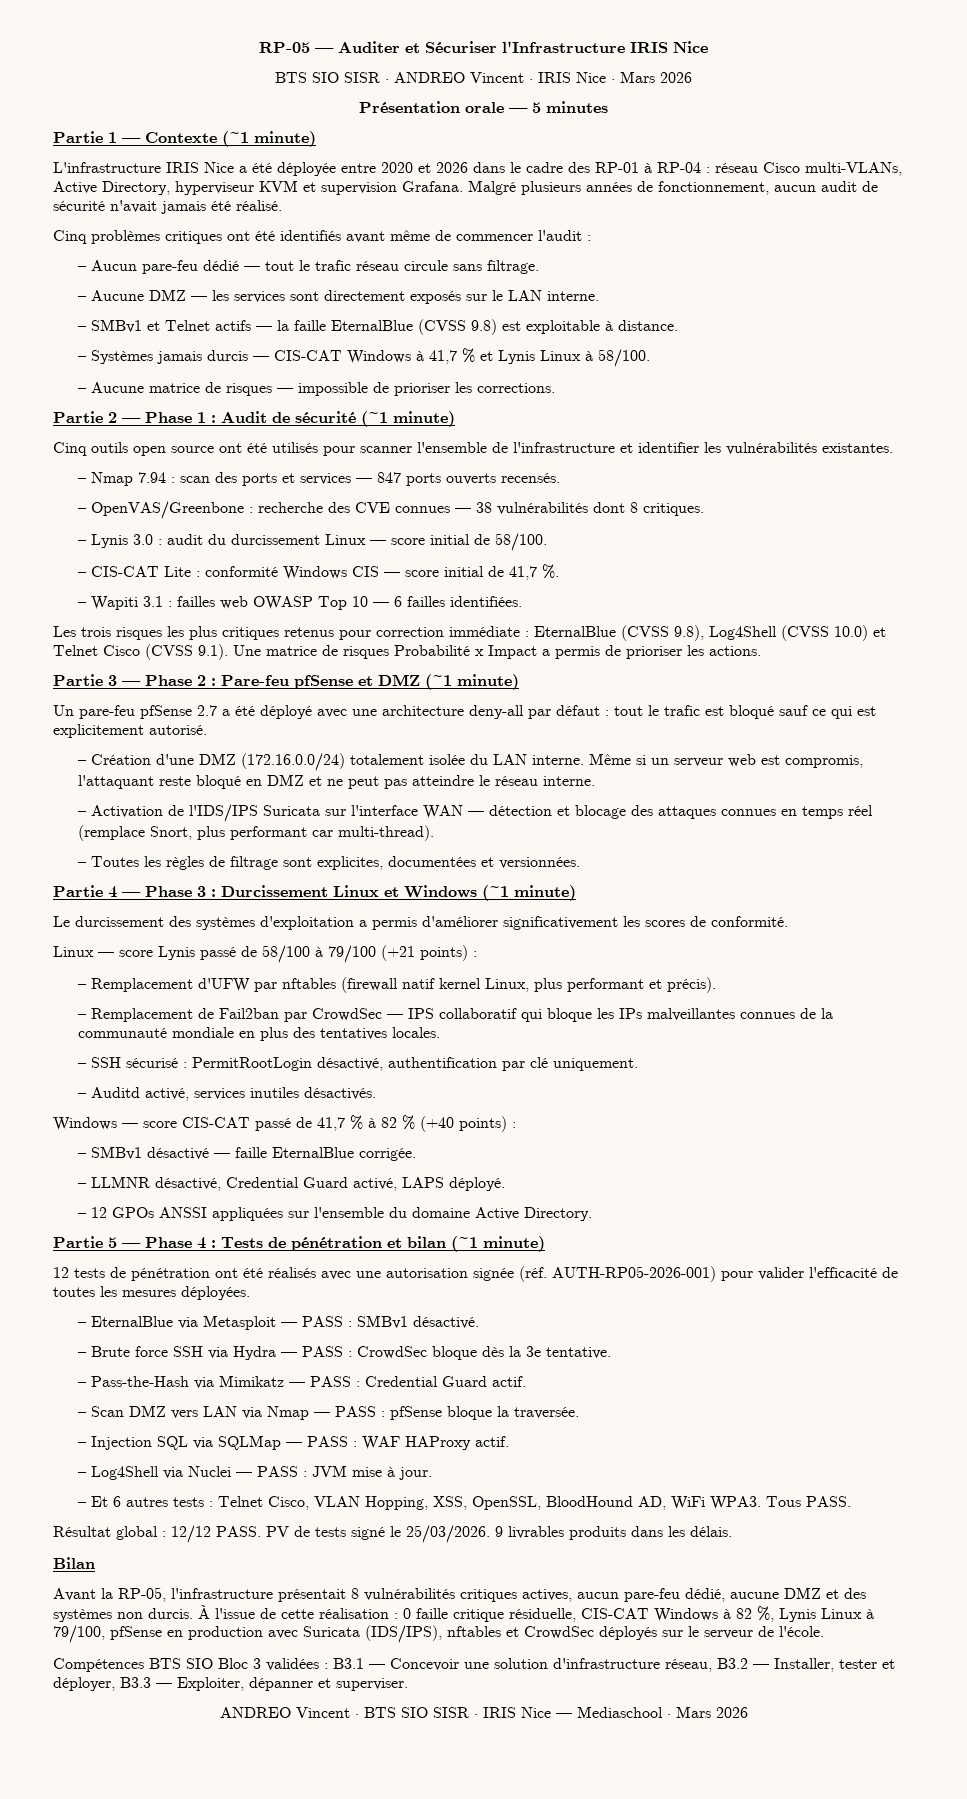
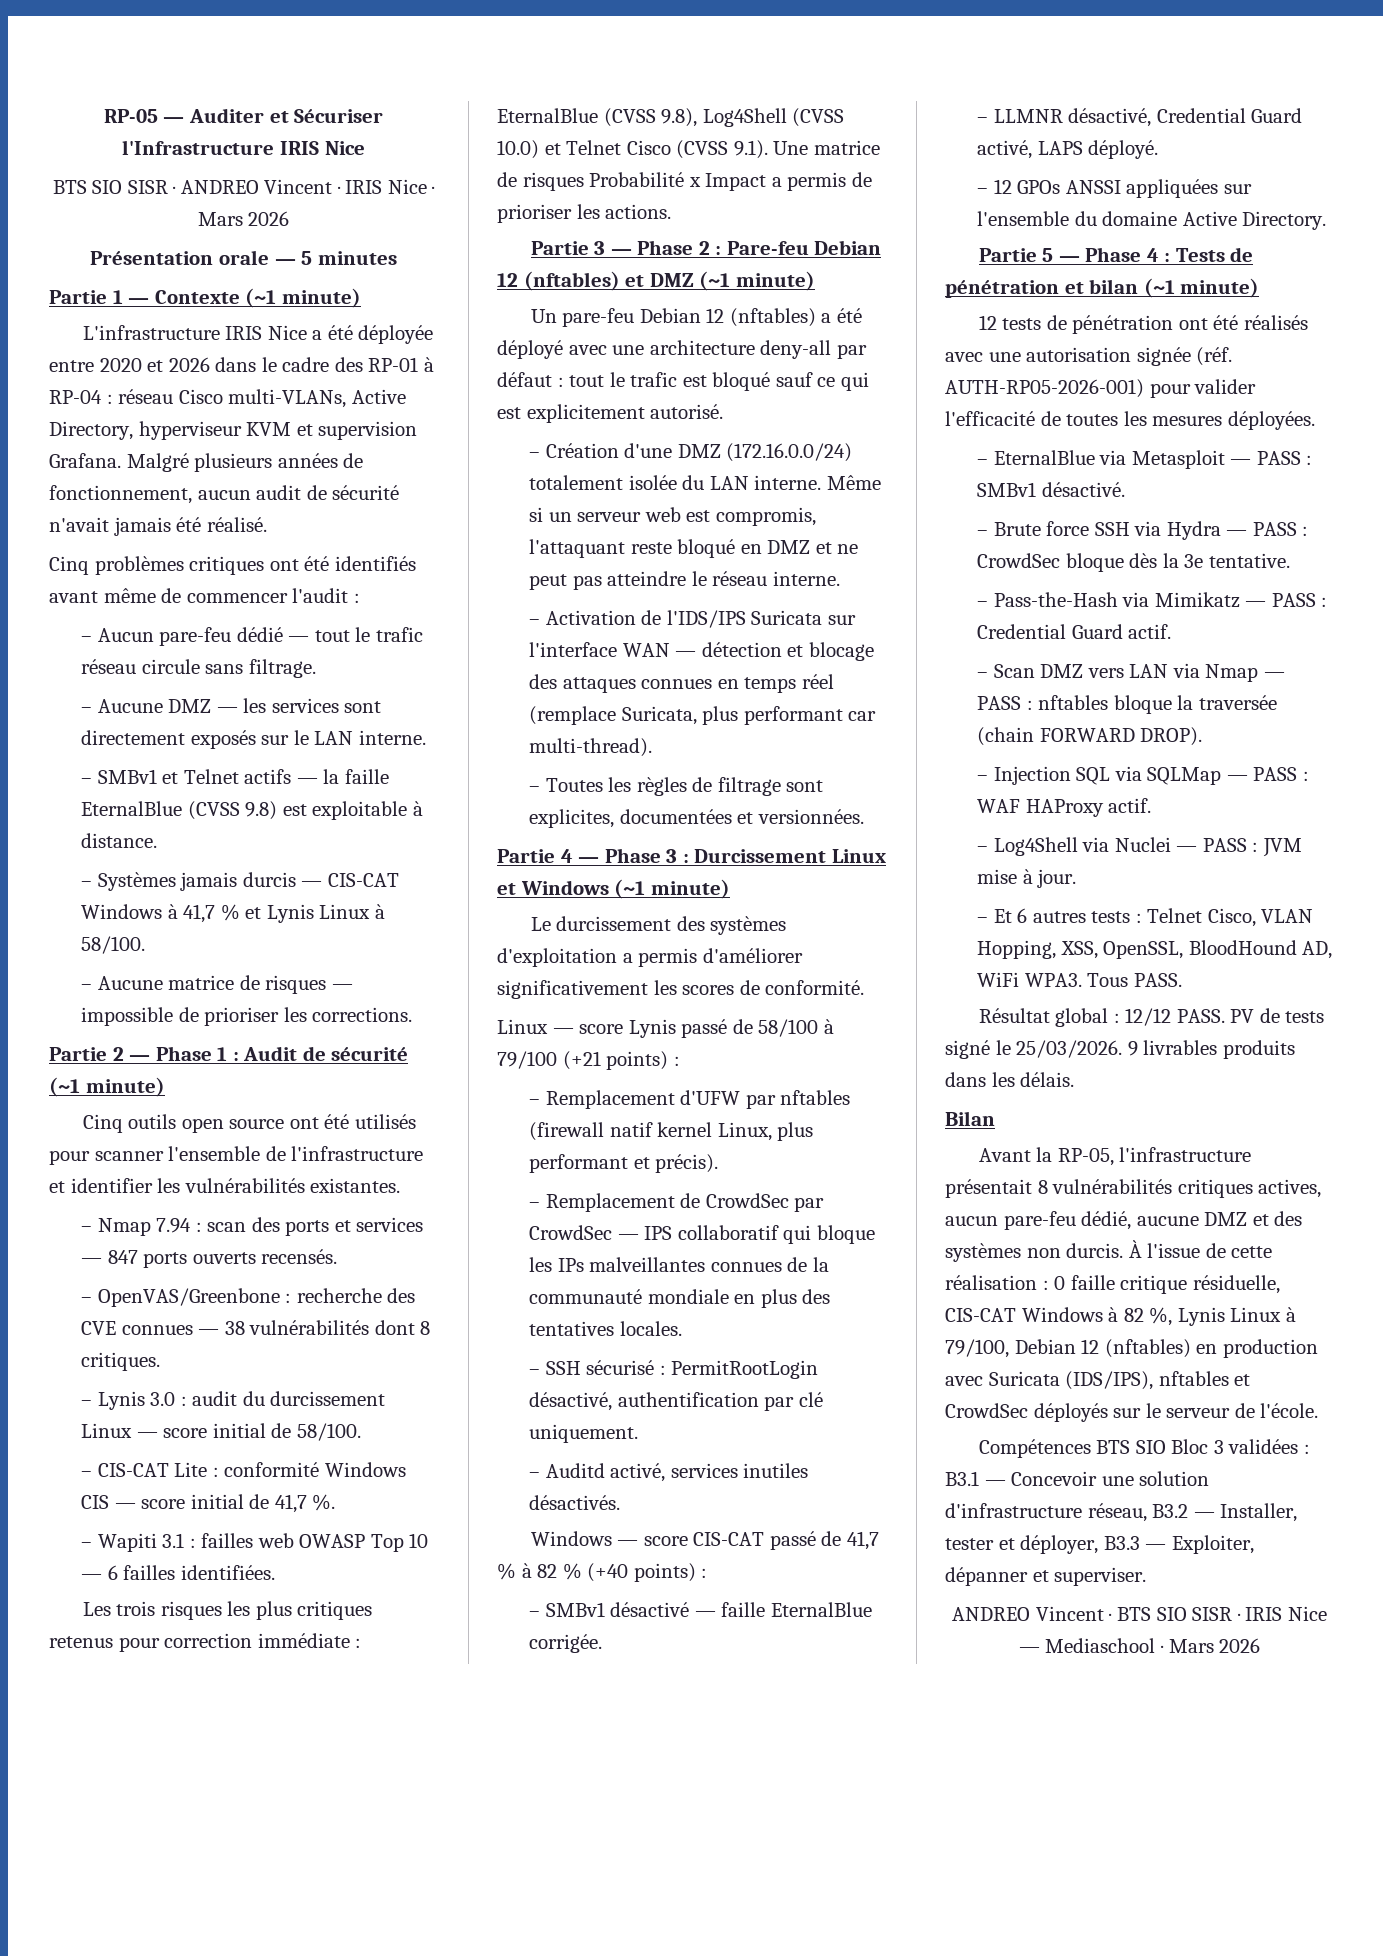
- Partie 3 — Phase 2 : Pare-feu pfSense et DMZ (~1 minute)
+ Partie 3 — Phase 2 : Pare-feu Debian 12 (nftables) et DMZ (~1 minute)
- Un pare-feu pfSense 2.7 a été déployé avec une architecture deny-all par défaut : tout le trafic est bloqué sauf ce qui est explicitement autorisé.
+ Un pare-feu Debian 12 (nftables) a été déployé avec une architecture deny-all par défaut : tout le trafic est bloqué sauf ce qui est explicitement autorisé.
- – Activation de l'IDS/IPS Suricata sur l'interface WAN — détection et blocage des attaques connues en temps réel (remplace Snort, plus performant car multi-thread).
+ – Activation de l'IDS/IPS Suricata sur l'interface WAN — détection et blocage des attaques connues en temps réel (remplace Suricata, plus performant car multi-thread).
- – Remplacement de Fail2ban par CrowdSec — IPS collaboratif qui bloque les IPs malveillantes connues de la communauté mondiale en plus des tentatives locales.
+ – Remplacement de CrowdSec par CrowdSec — IPS collaboratif qui bloque les IPs malveillantes connues de la communauté mondiale en plus des tentatives locales.
- – Scan DMZ vers LAN via Nmap — PASS : pfSense bloque la traversée.
+ – Scan DMZ vers LAN via Nmap — PASS : nftables bloque la traversée (chain FORWARD DROP).
- À l'issue de cette réalisation : 0 faille critique résiduelle, CIS-CAT Windows à 82 %, Lynis Linux à 79/100, pfSense en production avec Suricata (IDS/IPS), nftables et CrowdSec déployés sur le serveur de l'école.
+ À l'issue de cette réalisation : 0 faille critique résiduelle, CIS-CAT Windows à 82 %, Lynis Linux à 79/100, Debian 12 (nftables) en production avec Suricata (IDS/IPS), nftables et CrowdSec déployés sur le serveur de l'école.

